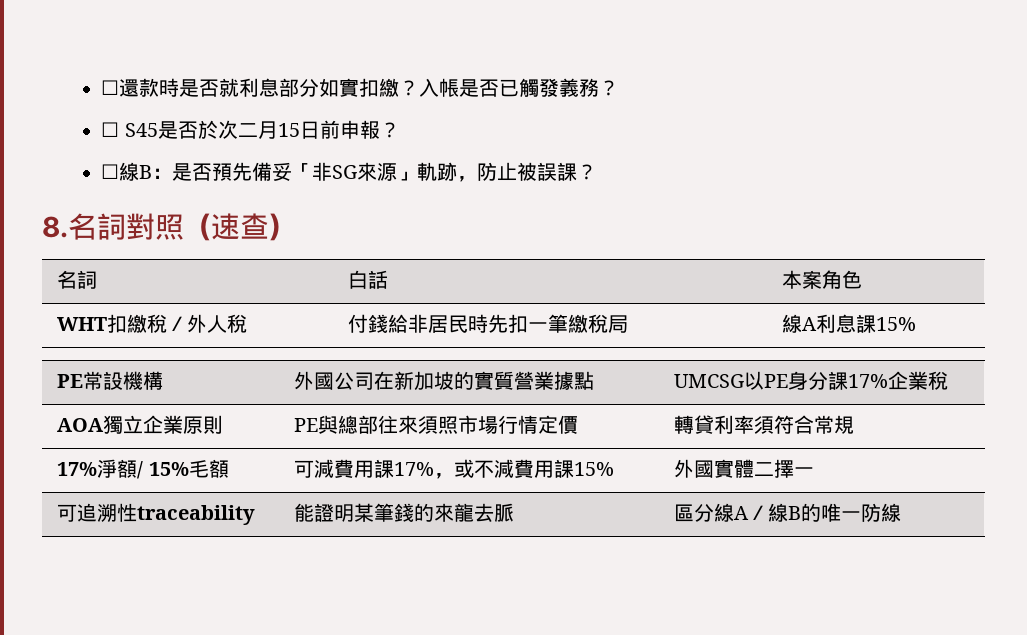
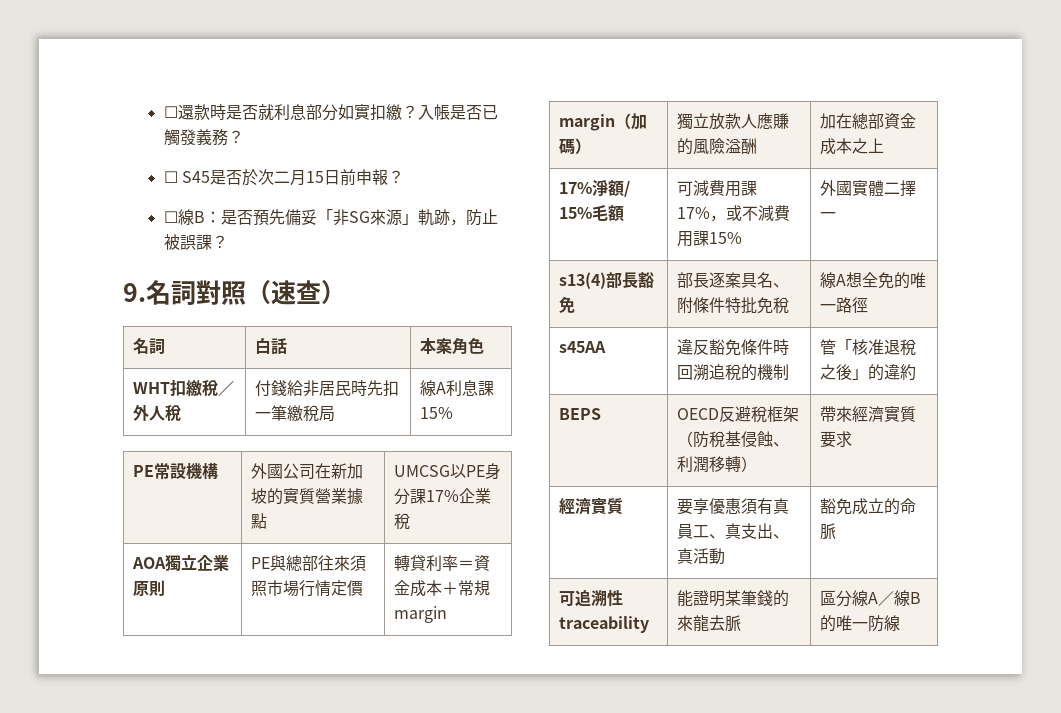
- 8.名詞對照（速查）
+ 9.名詞對照（速查）
- AOA獨立企業原則 | PE與總部往來須照市場行情定價 | 轉貸利率須符合常規
+ AOA獨立企業原則 | PE與總部往來須照市場行情定價 | 轉貸利率＝資金成本＋常規margin
+ margin（加碼） | 獨立放款人應賺的風險溢酬 | 加在總部資金成本之上
+ s13(4)部長豁免 | 部長逐案具名、附條件特批免稅 | 線A想全免的唯一路徑
+ s45AA | 違反豁免條件時回溯追稅的機制 | 管「核准退稅之後」的違約
+ BEPS | OECD反避稅框架（防稅基侵蝕、利潤移轉） | 帶來經濟實質要求
+ 經濟實質 | 要享優惠須有真員工、真支出、真活動 | 豁免成立的命脈

